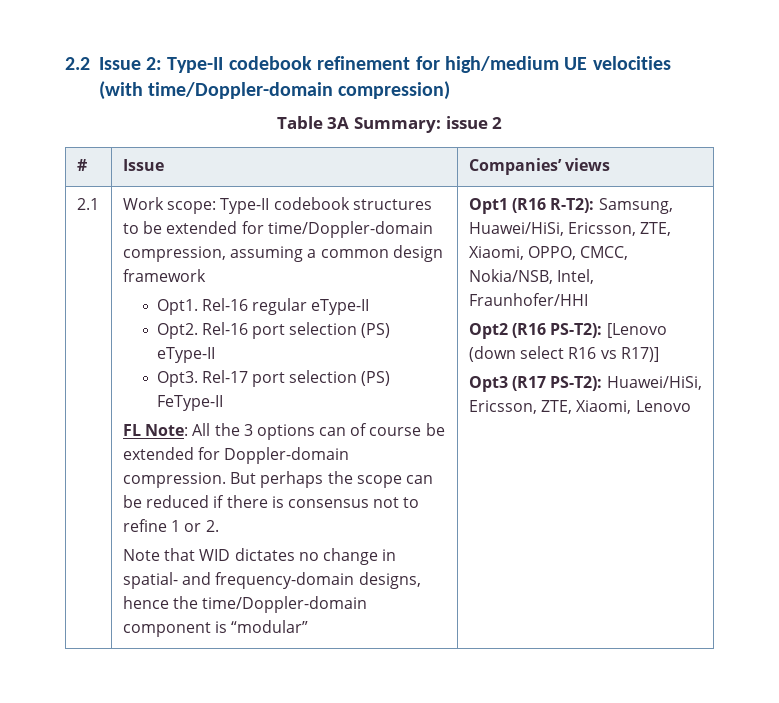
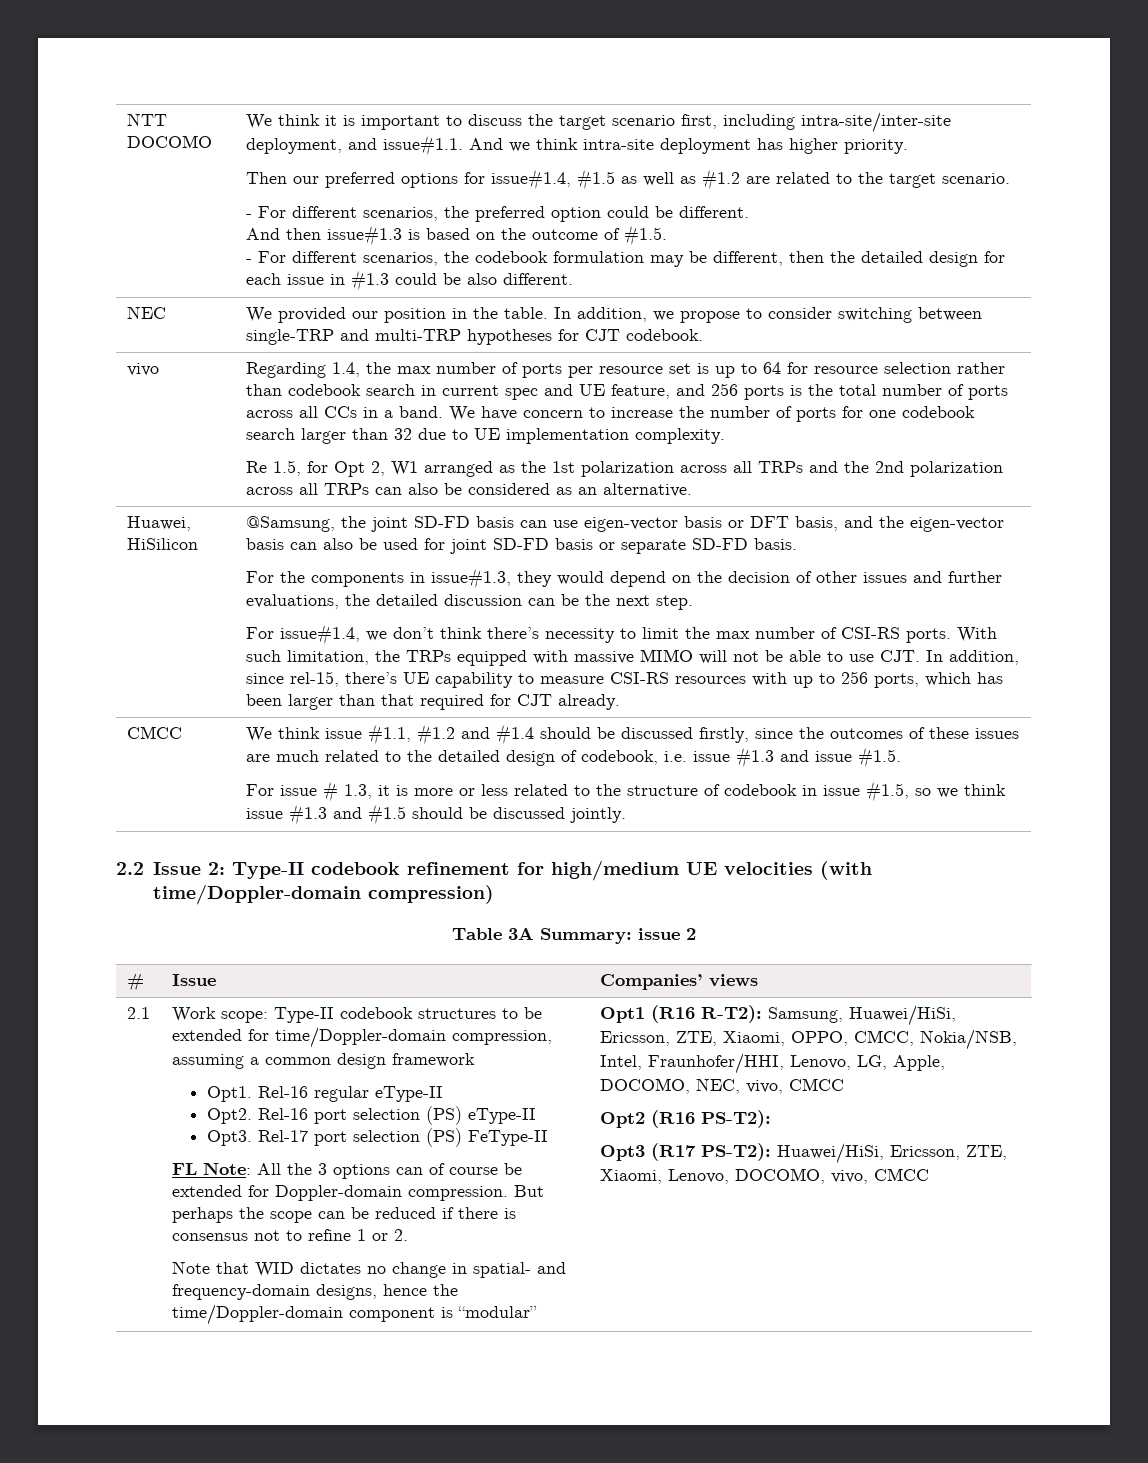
+ NTT DOCOMO | We think it is important to discuss the target scenario first, including intra-site/inter-site deployment, and issue#1.1. And we think intra-site deployment has higher priority.
+ Then our preferred options for issue#1.4, #1.5 as well as #1.2 are related to the target scenario.
+ - For different scenarios, the preferred option could be different.
+ And then issue#1.3 is based on the outcome of #1.5.
+ - For different scenarios, the codebook formulation may be different, then the detailed design for each issue in #1.3 could be also different.
+ NEC | We provided our position in the table. In addition, we propose to consider switching between single-TRP and multi-TRP hypotheses for CJT codebook.
+ vivo | Regarding 1.4, the max number of ports per resource set is up to 64 for resource selection rather than codebook search in current spec and UE feature, and 256 ports is the total number of ports across all CCs in a band. We have concern to increase the number of ports for one codebook search larger than 32 due to UE implementation complexity.
+ Re 1.5, for Opt 2, W1 arranged as the 1st polarization across all TRPs and the 2nd polarization across all TRPs can also be considered as an alternative.
+ Huawei, HiSilicon | @Samsung, the joint SD-FD basis can use eigen-vector basis or DFT basis, and the eigen-vector basis can also be used for joint SD-FD basis or separate SD-FD basis.
+ For the components in issue#1.3, they would depend on the decision of other issues and further evaluations, the detailed discussion can be the next step.
+ For issue#1.4, we don’t think there’s necessity to limit the max number of CSI-RS ports. With such limitation, the TRPs equipped with massive MIMO will not be able to use CJT. In addition, since rel-15, there’s UE capability to measure CSI-RS resources with up to 256 ports, which has been larger than that required for CJT already.
+ CMCC | We think issue #1.1, #1.2 and #1.4 should be discussed firstly, since the outcomes of these issues are much related to the detailed design of codebook, i.e. issue #1.3 and issue #1.5.
+ For issue # 1.3, it is more or less related to the structure of codebook in issue #1.5, so we think issue #1.3 and #1.5 should be discussed jointly.
- Opt1 (R16 R-T2): Samsung, Huawei/HiSi, Ericsson, ZTE, Xiaomi, OPPO, CMCC, Nokia/NSB, Intel, Fraunhofer/HHI
- Opt2 (R16 PS-T2): [Lenovo (down select R16 vs R17)]
+ Opt1 (R16 R-T2): Samsung, Huawei/HiSi, Ericsson, ZTE, Xiaomi, OPPO, CMCC, Nokia/NSB, Intel, Fraunhofer/HHI, Lenovo, LG, Apple, DOCOMO, NEC, vivo, CMCC
+ Opt2 (R16 PS-T2):
- Opt3 (R17 PS-T2): Huawei/HiSi, Ericsson, ZTE, Xiaomi, Lenovo
+ Opt3 (R17 PS-T2): Huawei/HiSi, Ericsson, ZTE, Xiaomi, Lenovo, DOCOMO, vivo, CMCC

